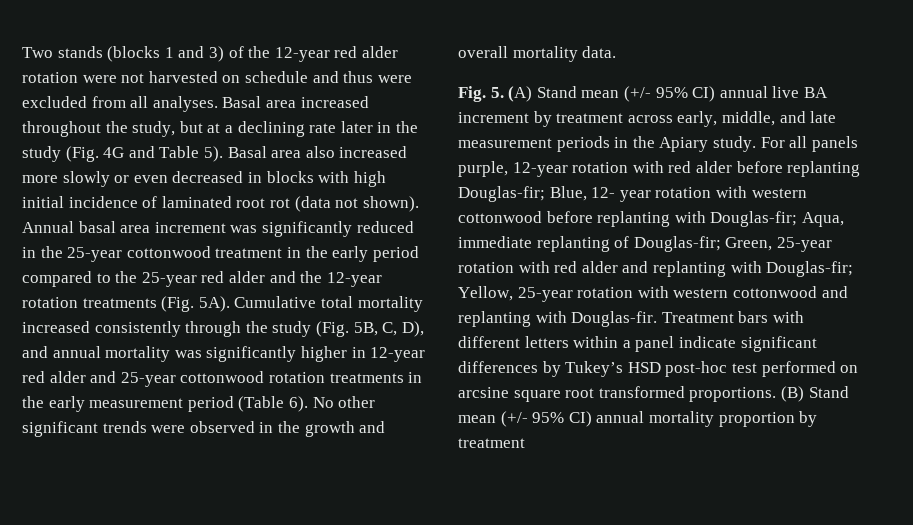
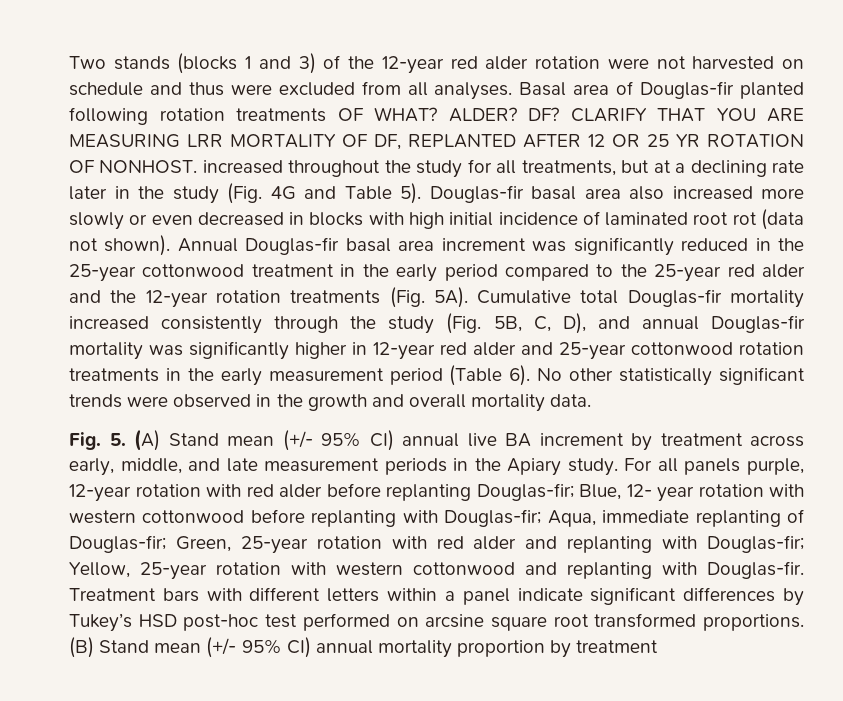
- Basal area increased throughout the study, but at a declining rate later in the study (Fig. 4G and Table 5).
+ Basal area of Douglas-fir planted following rotation treatments OF WHAT? ALDER? DF? CLARIFY THAT YOU ARE MEASURING LRR MORTALITY OF DF, REPLANTED AFTER 12 OR 25 YR ROTATION OF NONHOST. increased throughout the study for all treatments, but at a declining rate later in the study (Fig. 4G and Table 5).
- Basal area also increased more slowly or even decreased in blocks with high initial incidence of laminated root rot (data not shown).
+ Douglas-fir basal area also increased more slowly or even decreased in blocks with high initial incidence of laminated root rot (data not shown).
- Annual basal area increment was significantly reduced in the 25-year cottonwood treatment in the early period compared to the 25-year red alder and the 12-year rotation treatments (Fig. 5A).
+ Annual Douglas-fir basal area increment was significantly reduced in the 25-year cottonwood treatment in the early period compared to the 25-year red alder and the 12-year rotation treatments (Fig. 5A).
- Cumulative total mortality increased consistently through the study (Fig. 5B, C, D), and annual mortality was significantly higher in 12-year red alder and 25-year cottonwood rotation treatments in the early measurement period (Table 6).
+ Cumulative total Douglas-fir mortality increased consistently through the study (Fig. 5B, C, D), and annual Douglas-fir mortality was significantly higher in 12-year red alder and 25-year cottonwood rotation treatments in the early measurement period (Table 6).
- No other significant trends were observed in the growth and overall mortality data.
+ No other statistically significant trends were observed in the growth and overall mortality data.

